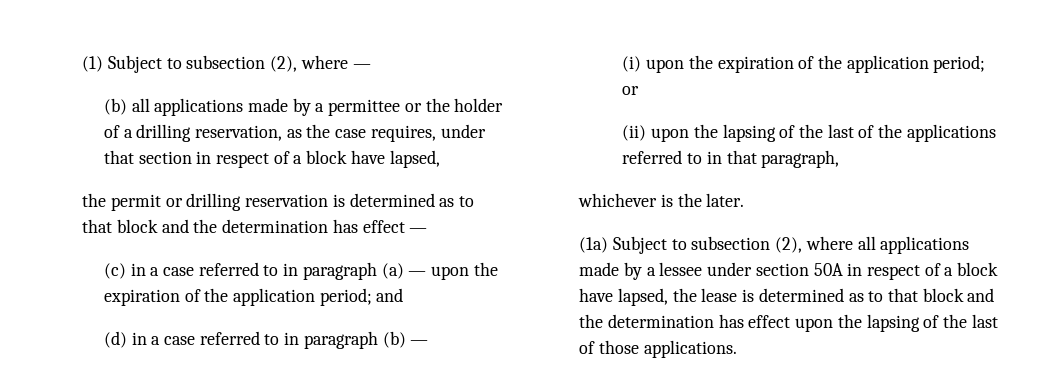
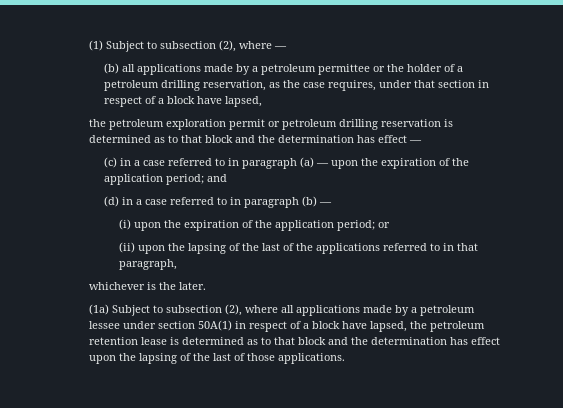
- (b) all applications made by a permittee or the holder of a drilling reservation, as the case requires, under that section in respect of a block have lapsed,
+ (b) all applications made by a petroleum permittee or the holder of a petroleum drilling reservation, as the case requires, under that section in respect of a block have lapsed,
- the permit or drilling reservation is determined as to that block and the determination has effect —
+ the petroleum exploration permit or petroleum drilling reservation is determined as to that block and the determination has effect —
- (1a) Subject to subsection (2), where all applications made by a lessee under section 50A in respect of a block have lapsed, the lease is determined as to that block and the determination has effect upon the lapsing of the last of those applications.
+ (1a) Subject to subsection (2), where all applications made by a petroleum lessee under section 50A(1) in respect of a block have lapsed, the petroleum retention lease is determined as to that block and the determination has effect upon the lapsing of the last of those applications.

